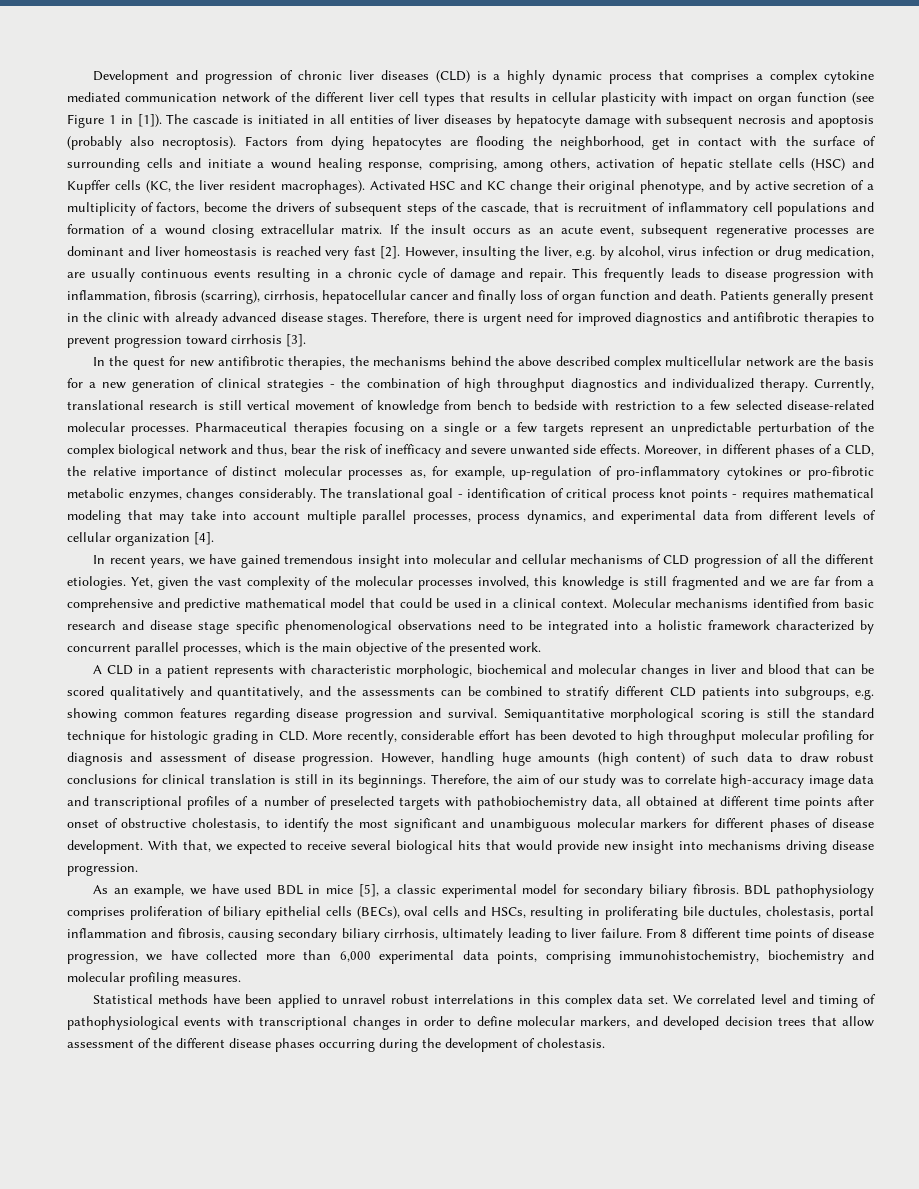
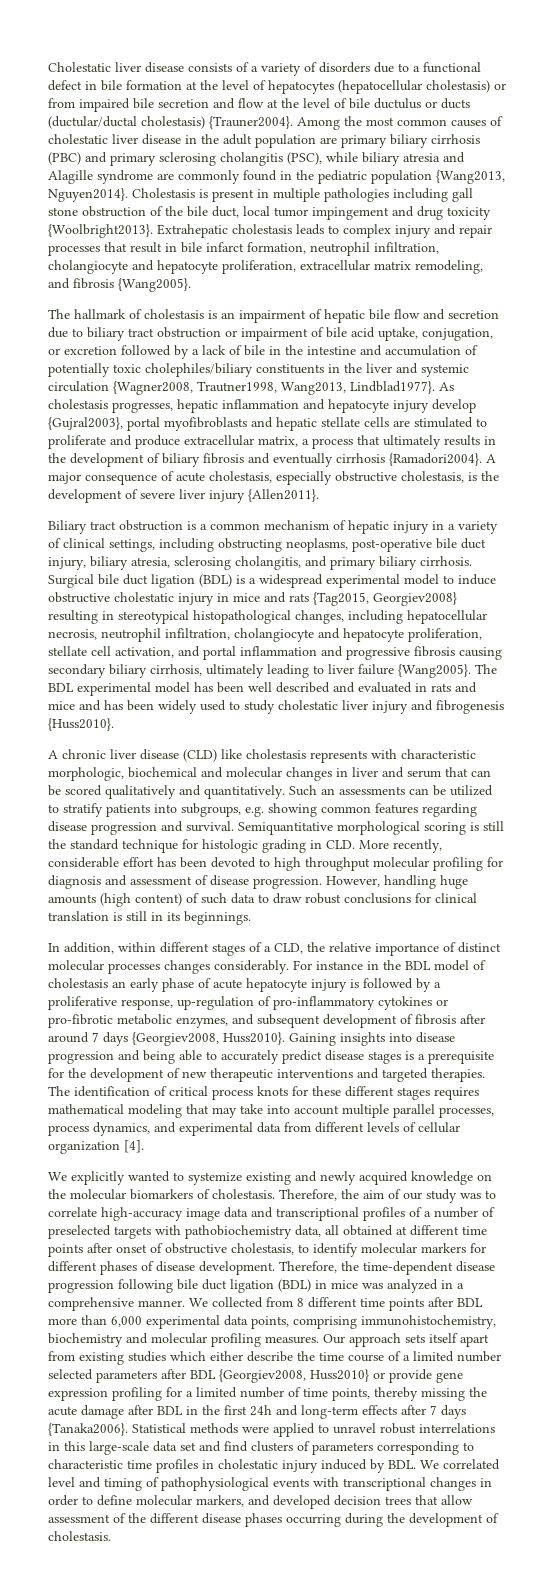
- Development and progression of chronic liver diseases (CLD) is a highly dynamic process that comprises a complex cytokine mediated communication network of the different liver cell types that results in cellular plasticity with impact on organ function (see Figure 1 in [1]). The cascade is initiated in all entities of liver diseases by hepatocyte damage with subsequent necrosis and apoptosis (probably also necroptosis). Factors from dying hepatocytes are flooding the neighborhood, get in contact with the surface of surrounding cells and initiate a wound healing response, comprising, among others, activation of hepatic stellate cells (HSC) and Kupffer cells (KC, the liver resident macrophages). Activated HSC and KC change their original phenotype, and by active secretion of a multiplicity of factors, become the drivers of subsequent steps of the cascade, that is recruitment of inflammatory cell populations and formation of a wound closing extracellular matrix. If the insult occurs as an acute event, subsequent regenerative processes are dominant and liver homeostasis is reached very fast [2]. However, insulting the liver, e.g. by alcohol, virus infection or drug medication, are usually continuous events resulting in a chronic cycle of damage and repair. This frequently leads to disease progression with inflammation, fibrosis (scarring), cirrhosis, hepatocellular cancer and finally loss of organ function and death. Patients generally present in the clinic with already advanced disease stages. Therefore, there is urgent need for improved diagnostics and antifibrotic therapies to prevent progression toward cirrhosis [3].
- In the quest for new antifibrotic therapies, the mechanisms behind the above described complex multicellular network are the basis for a new generation of clinical strategies - the combination of high throughput diagnostics and individualized therapy. Currently, translational research is still vertical movement of knowledge from bench to bedside with restriction to a few selected disease-related molecular processes. Pharmaceutical therapies focusing on a single or a few targets represent an unpredictable perturbation of the complex biological network and thus, bear the risk of inefficacy and severe unwanted side effects. Moreover, in different phases of a CLD, the relative importance of distinct molecular processes as, for example, up-regulation of pro-inflammatory cytokines or pro-fibrotic metabolic enzymes, changes considerably. The translational goal - identification of critical process knot points - requires mathematical modeling that may take into account multiple parallel processes, process dynamics, and experimental data from different levels of cellular organization [4].
- In recent years, we have gained tremendous insight into molecular and cellular mechanisms of CLD progression of all the different etiologies. Yet, given the vast complexity of the molecular processes involved, this knowledge is still fragmented and we are far from a comprehensive and predictive mathematical model that could be used in a clinical context. Molecular mechanisms identified from basic research and disease stage specific phenomenological observations need to be integrated into a holistic framework characterized by concurrent parallel processes, which is the main objective of the presented work.
- A CLD in a patient represents with characteristic morphologic, biochemical and molecular changes in liver and blood that can be scored qualitatively and quantitatively, and the assessments can be combined to stratify different CLD patients into subgroups, e.g. showing common features regarding disease progression and survival.
+ Cholestatic liver disease consists of a variety of disorders due to a functional defect in bile formation at the level of hepatocytes (hepatocellular cholestasis) or from impaired bile secretion and flow at the level of bile ductulus or ducts (ductular/ductal cholestasis) {Trauner2004}. Among the most common causes of cholestatic liver disease in the adult population are primary biliary cirrhosis (PBC) and primary sclerosing cholangitis (PSC), while biliary atresia and Alagille syndrome are commonly found in the pediatric population {Wang2013, Nguyen2014}. Cholestasis is present in multiple pathologies including gall stone obstruction of the bile duct, local tumor impingement and drug toxicity {Woolbright2013}. Extrahepatic cholestasis leads to complex injury and repair processes that result in bile infarct formation, neutrophil infiltration, cholangiocyte and hepatocyte proliferation, extracellular matrix remodeling, and fibrosis {Wang2005}.
+ The hallmark of cholestasis is an impairment of hepatic bile flow and secretion due to biliary tract obstruction or impairment of bile acid uptake, conjugation, or excretion followed by a lack of bile in the intestine and accumulation of potentially toxic cholephiles/biliary constituents in the liver and systemic circulation {Wagner2008, Trautner1998, Wang2013, Lindblad1977}. As cholestasis progresses, hepatic inflammation and hepatocyte injury develop {Gujral2003}, portal myofibroblasts and hepatic stellate cells are stimulated to proliferate and produce extracellular matrix, a process that ultimately results in the development of biliary fibrosis and eventually cirrhosis {Ramadori2004}. A major consequence of acute cholestasis, especially obstructive cholestasis, is the development of severe liver injury {Allen2011}.
+ Biliary tract obstruction is a common mechanism of hepatic injury in a variety of clinical settings, including obstructing neoplasms, post-operative bile duct injury, biliary atresia, sclerosing cholangitis, and primary biliary cirrhosis. Surgical bile duct ligation (BDL) is a widespread experimental model to induce obstructive cholestatic injury in mice and rats {Tag2015, Georgiev2008} resulting in stereotypical histopathological changes, including hepatocellular necrosis, neutrophil infiltration, cholangiocyte and hepatocyte proliferation, stellate cell activation, and portal inflammation and progressive fibrosis causing secondary biliary cirrhosis, ultimately leading to liver failure {Wang2005}. The BDL experimental model has been well described and evaluated in rats and mice and has been widely used to study cholestatic liver injury and fibrogenesis {Huss2010}.
+ A chronic liver disease (CLD) like cholestasis represents with characteristic morphologic, biochemical and molecular changes in liver and serum that can be scored qualitatively and quantitatively. Such an assessments can be utilized to stratify patients into subgroups, e.g. showing common features regarding disease progression and survival.
- However, handling huge amounts (high content) of such data to draw robust conclusions for clinical translation is still in its beginnings. Therefore, the aim of our study was to correlate high-accuracy image data and transcriptional profiles of a number of preselected targets with pathobiochemistry data, all obtained at different time points after onset of obstructive cholestasis, to identify the most significant and unambiguous molecular markers for different phases of disease development.
+ However, handling huge amounts (high content) of such data to draw robust conclusions for clinical translation is still in its beginnings.
+ In addition, within different stages of a CLD, the relative importance of distinct molecular processes changes considerably. For instance in the BDL model of cholestasis an early phase of acute hepatocyte injury is followed by a proliferative response, up-regulation of pro-inflammatory cytokines or pro-fibrotic metabolic enzymes, and subsequent development of fibrosis after around 7 days {Georgiev2008, Huss2010}. Gaining insights into disease progression and being able to accurately predict disease stages is a prerequisite for the development of new therapeutic interventions and targeted therapies. The identification of critical process knots for these different stages requires mathematical modeling that may take into account multiple parallel processes, process dynamics, and experimental data from different levels of cellular organization [4].
+ We explicitly wanted to systemize existing and newly acquired knowledge on the molecular biomarkers of cholestasis. Therefore, the aim of our study was to correlate high-accuracy image data and transcriptional profiles of a number of preselected targets with pathobiochemistry data, all obtained at different time points after onset of obstructive cholestasis, to identify molecular markers for different phases of disease development.
- With that, we expected to receive several biological hits that would provide new insight into mechanisms driving disease progression.
- As an example, we have used BDL in mice [5], a classic experimental model for secondary biliary fibrosis. BDL pathophysiology comprises proliferation of biliary epithelial cells (BECs), oval cells and HSCs, resulting in proliferating bile ductules, cholestasis, portal inflammation and fibrosis, causing secondary biliary cirrhosis, ultimately leading to liver failure. From 8 different time points of disease progression, we have collected more than 6,000 experimental data points, comprising immunohistochemistry, biochemistry and molecular profiling measures.
- Statistical methods have been applied to unravel robust interrelations in this complex data set. We correlated level and timing of pathophysiological events with transcriptional changes in order to define molecular markers, and developed decision trees that allow assessment of the different disease phases occurring during the development of cholestasis.
+ Therefore, the time-dependent disease progression following bile duct ligation (BDL) in mice was analyzed in a comprehensive manner. We collected from 8 different time points after BDL more than 6,000 experimental data points, comprising immunohistochemistry, biochemistry and molecular profiling measures. Our approach sets itself apart from existing studies which either describe the time course of a limited number selected parameters after BDL {Georgiev2008, Huss2010} or provide gene expression profiling for a limited number of time points, thereby missing the acute damage after BDL in the first 24h and long-term effects after 7 days {Tanaka2006}. Statistical methods were applied to unravel robust interrelations in this large-scale data set and find clusters of parameters corresponding to characteristic time profiles in cholestatic injury induced by BDL. We correlated level and timing of pathophysiological events with transcriptional changes in order to define molecular markers, and developed decision trees that allow assessment of the different disease phases occurring during the development of cholestasis.

